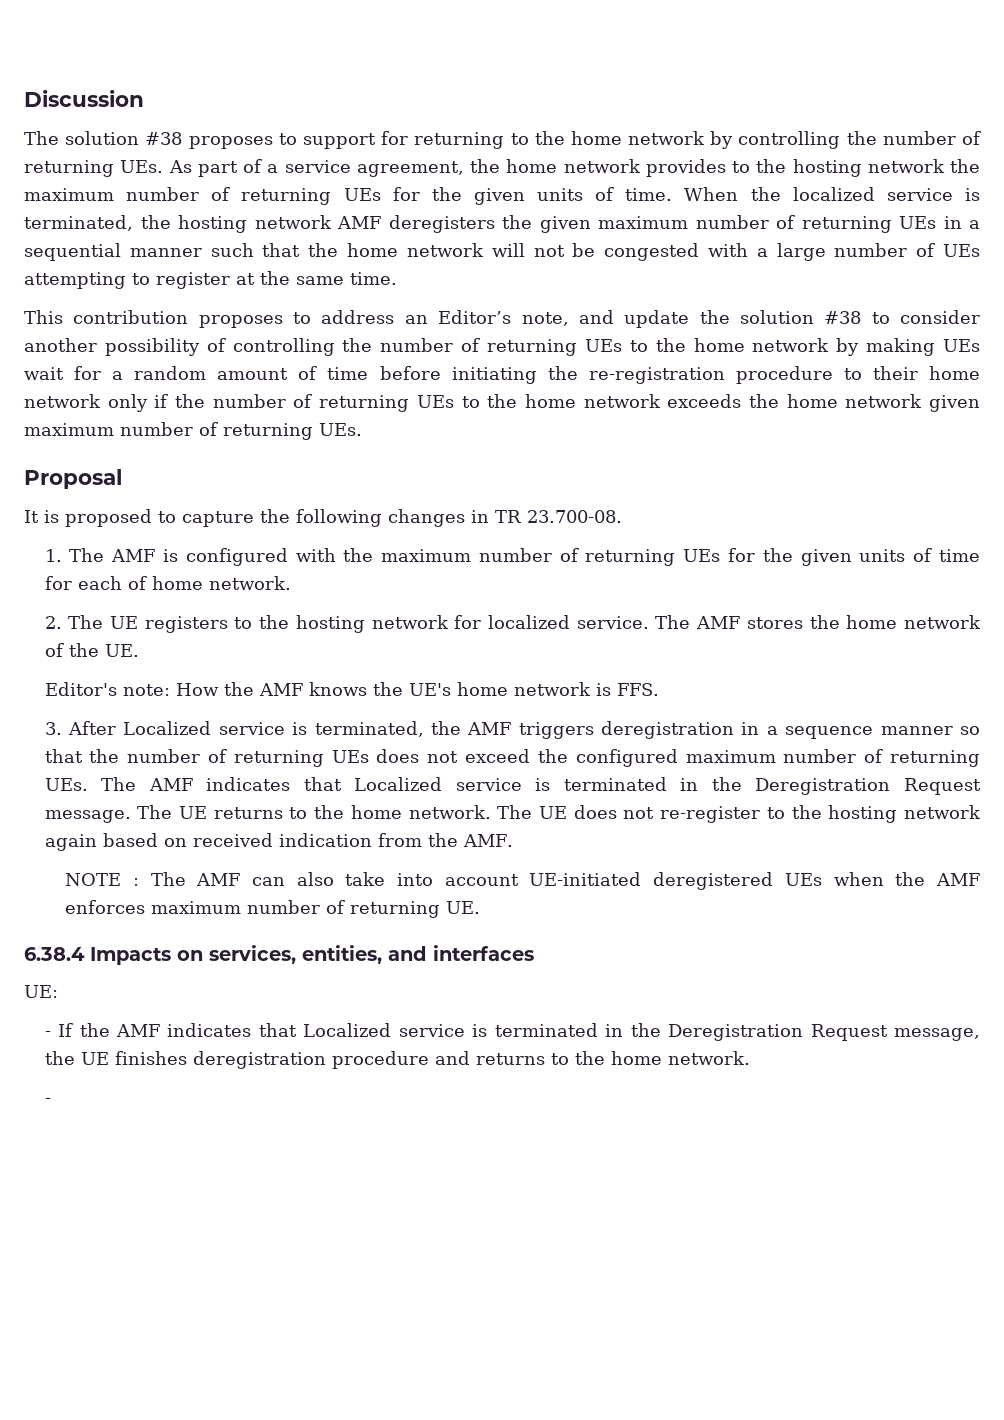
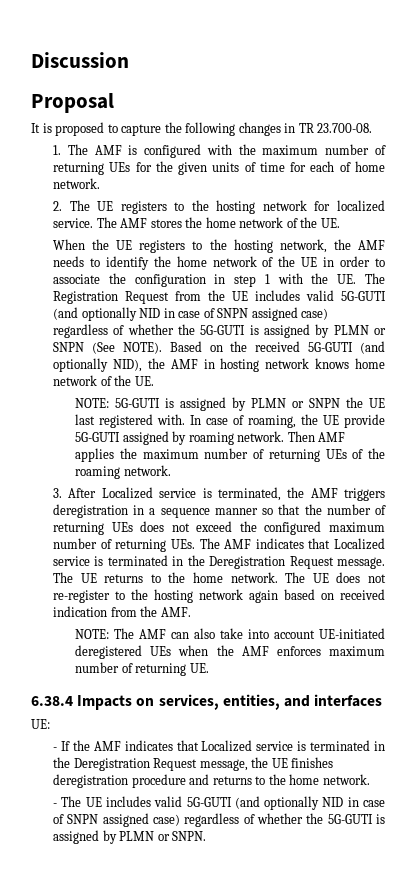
- The solution #38 proposes to support for returning to the home network by controlling the number of returning UEs. As part of a service agreement, the home network provides to the hosting network the maximum number of returning UEs for the given units of time. When the localized service is terminated, the hosting network AMF deregisters the given maximum number of returning UEs in a sequential manner such that the home network will not be congested with a large number of UEs attempting to register at the same time.
- This contribution proposes to address an Editor’s note, and update the solution #38 to consider another possibility of controlling the number of returning UEs to the home network by making UEs wait for a random amount of time before initiating the re-registration procedure to their home network only if the number of returning UEs to the home network exceeds the home network given maximum number of returning UEs.
- Editor's note: How the AMF knows the UE's home network is FFS.
+ When the UE registers to the hosting network, the AMF needs to identify the home network of the UE in order to associate the configuration in step 1 with the UE. The Registration Request from the UE includes valid 5G-GUTI (and optionally NID in case of SNPN assigned case) regardless of whether the 5G-GUTI is assigned by PLMN or SNPN (See NOTE). Based on the received 5G-GUTI (and optionally NID), the AMF in hosting network knows home network of the UE.
+ NOTE: 5G-GUTI is assigned by PLMN or SNPN the UE last registered with. In case of roaming, the UE provide 5G-GUTI assigned by roaming network. Then AMF applies the maximum number of returning UEs of the roaming network.
- NOTE : The AMF can also take into account UE-initiated deregistered UEs when the AMF enforces maximum number of returning UE.
+ NOTE: The AMF can also take into account UE-initiated deregistered UEs when the AMF enforces maximum number of returning UE.
  - If the AMF indicates that Localized service is terminated in the Deregistration Request message, the UE finishes deregistration procedure and returns to the home network.
- -
+ - The UE includes valid 5G-GUTI (and optionally NID in case of SNPN assigned case) regardless of whether the 5G-GUTI is assigned by PLMN or SNPN.

